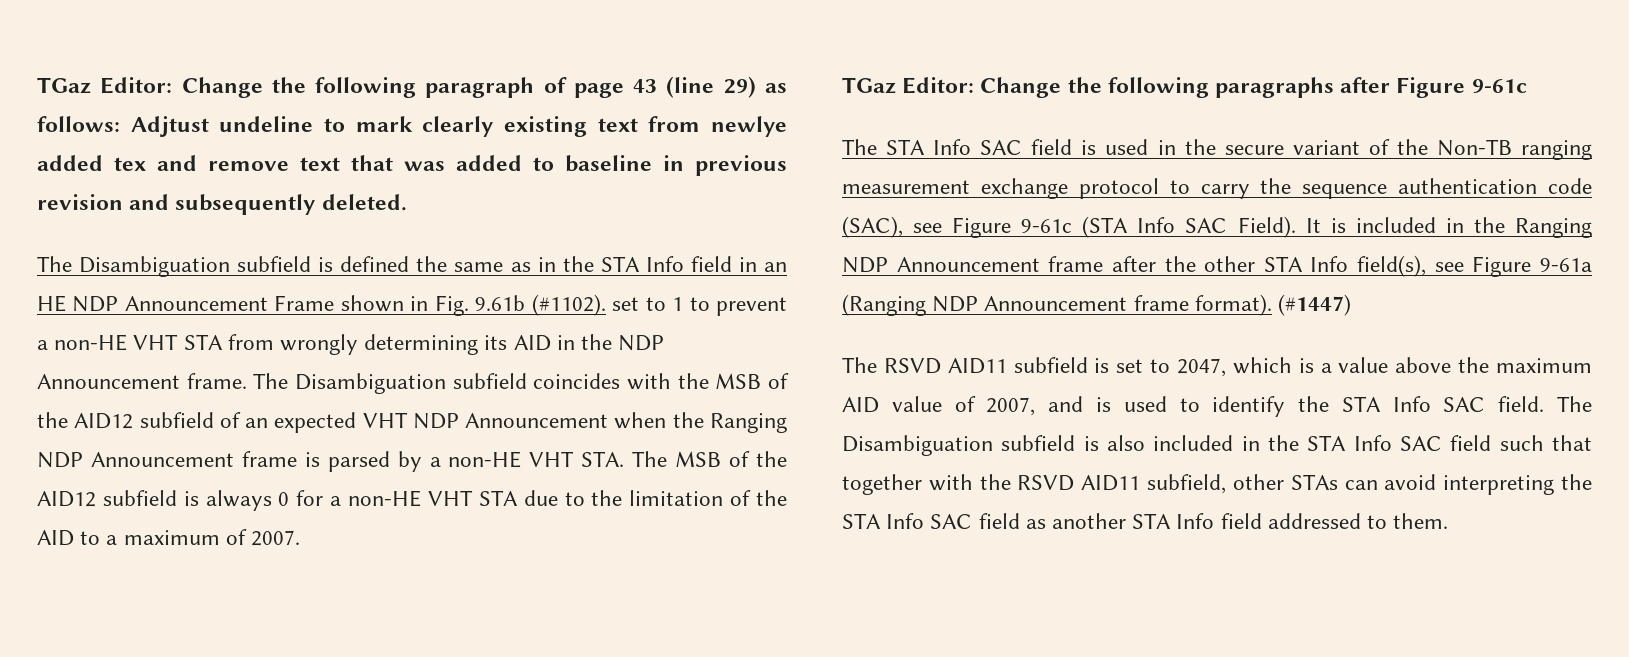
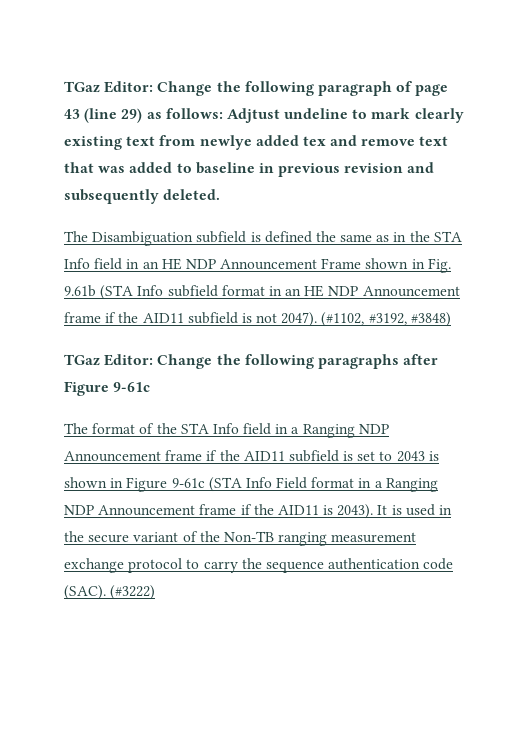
- The Disambiguation subfield is defined the same as in the STA Info field in an HE NDP Announcement Frame shown in Fig. 9.61b (#1102). set to 1 to prevent a non-HE VHT STA from wrongly determining its AID in the NDP Announcement frame. The Disambiguation subfield coincides with the MSB of the AID12 subfield of an expected VHT NDP Announcement when the Ranging NDP Announcement frame is parsed by a non-HE VHT STA. The MSB of the AID12 subfield is always 0 for a non-HE VHT STA due to the limitation of the AID to a maximum of 2007.
+ The Disambiguation subfield is defined the same as in the STA Info field in an HE NDP Announcement Frame shown in Fig. 9.61b (STA Info subfield format in an HE NDP Announcement frame if the AID11 subfield is not 2047). (#1102, #3192, #3848)
- The STA Info SAC field is used in the secure variant of the Non-TB ranging measurement exchange protocol to carry the sequence authentication code (SAC), see Figure 9-61c (STA Info SAC Field). It is included in the Ranging NDP Announcement frame after the other STA Info field(s), see Figure 9-61a (Ranging NDP Announcement frame format). (#1447)
- The RSVD AID11 subfield is set to 2047, which is a value above the maximum AID value of 2007, and is used to identify the STA Info SAC field. The Disambiguation subfield is also included in the STA Info SAC field such that together with the RSVD AID11 subfield, other STAs can avoid interpreting the STA Info SAC field as another STA Info field addressed to them.
+ The format of the STA Info field in a Ranging NDP Announcement frame if the AID11 subfield is set to 2043 is shown in Figure 9-61c (STA Info Field format in a Ranging NDP Announcement frame if the AID11 is 2043). It is used in the secure variant of the Non-TB ranging measurement exchange protocol to carry the sequence authentication code (SAC). (#3222)

